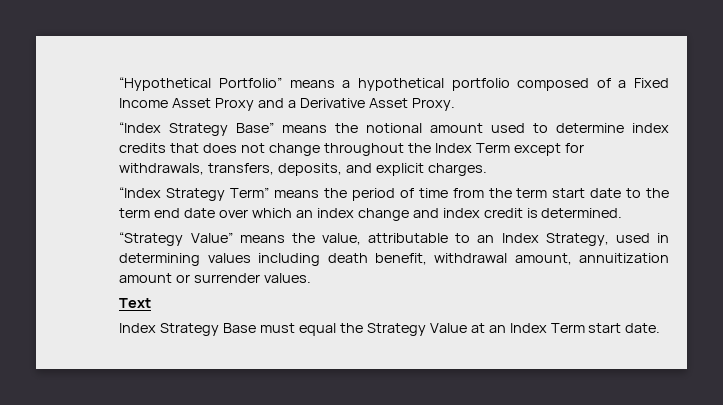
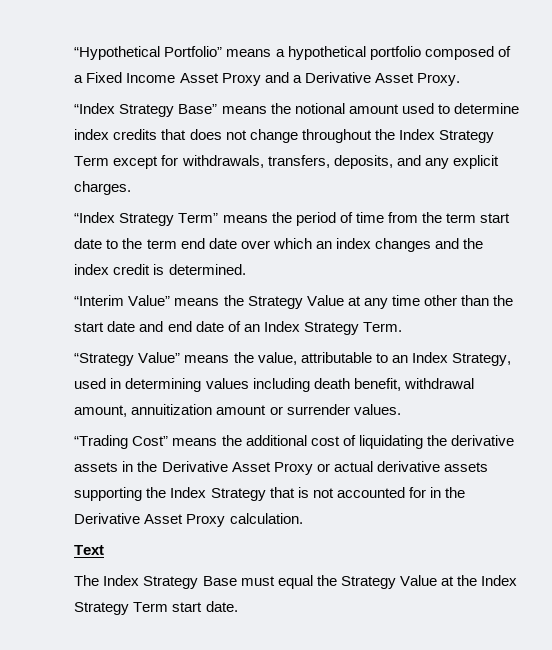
- “Index Strategy Base” means the notional amount used to determine index credits that does not change throughout the Index Term except for withdrawals, transfers, deposits, and explicit charges.
+ “Index Strategy Base” means the notional amount used to determine index credits that does not change throughout the Index Strategy Term except for withdrawals, transfers, deposits, and any explicit charges.
- “Index Strategy Term” means the period of time from the term start date to the term end date over which an index change and index credit is determined.
+ “Index Strategy Term” means the period of time from the term start date to the term end date over which an index changes and the index credit is determined.
+ “Interim Value” means the Strategy Value at any time other than the start date and end date of an Index Strategy Term.
+ “Trading Cost” means the additional cost of liquidating the derivative assets in the Derivative Asset Proxy or actual derivative assets supporting the Index Strategy that is not accounted for in the Derivative Asset Proxy calculation.
- Index Strategy Base must equal the Strategy Value at an Index Term start date.
+ The Index Strategy Base must equal the Strategy Value at the Index Strategy Term start date.

